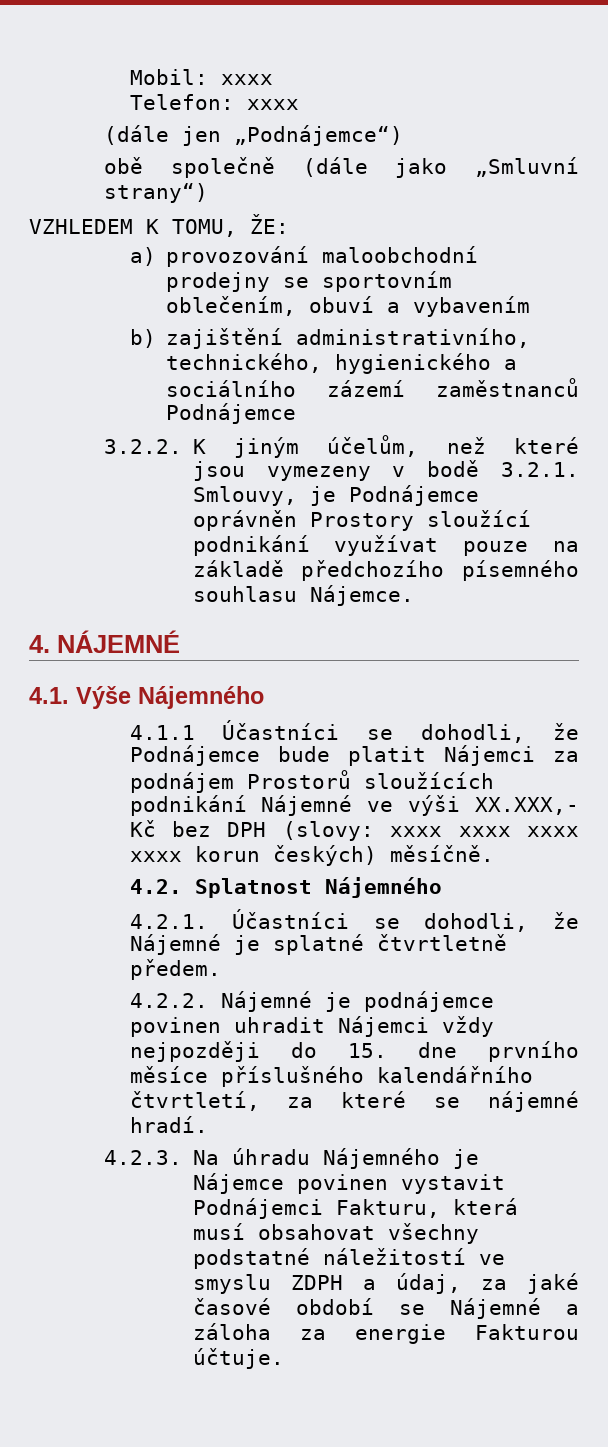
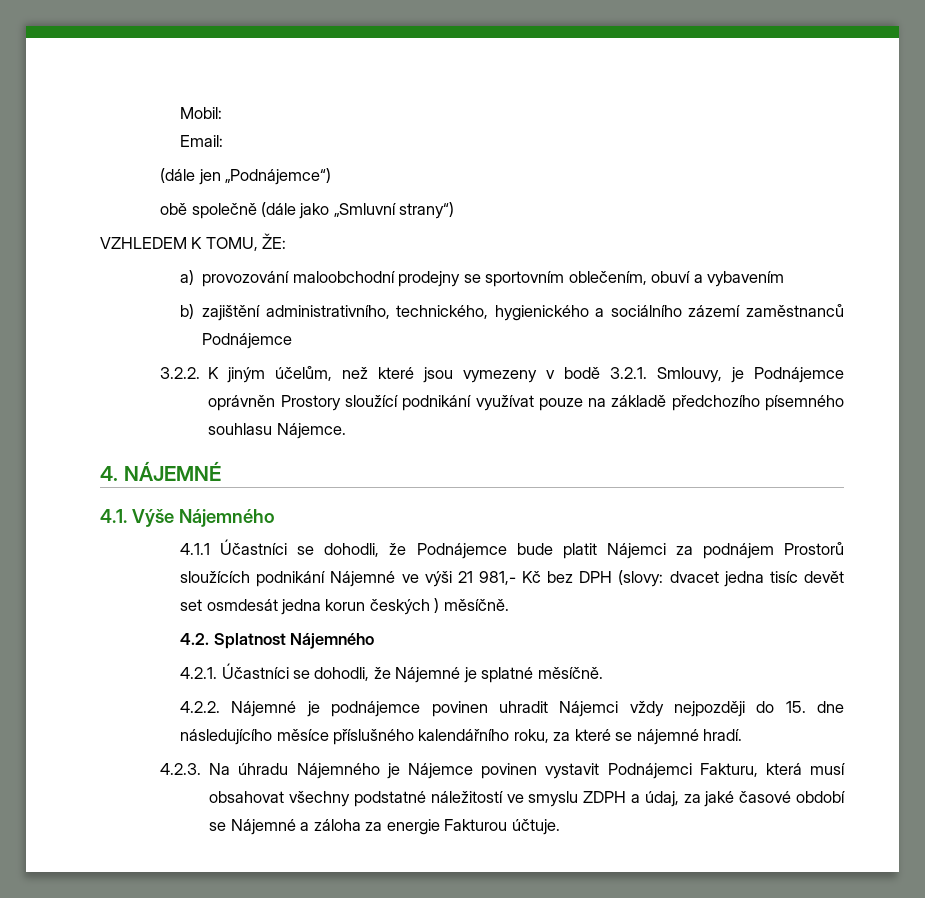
- Mobil: xxxx
- Telefon: xxxx
+ Mobil:
+ Email:
- 4.1.1 Účastníci se dohodli, že Podnájemce bude platit Nájemci za podnájem Prostorů sloužících podnikání Nájemné ve výši XX.XXX,- Kč bez DPH (slovy: xxxx xxxx xxxx xxxx korun českých) měsíčně.
+ 4.1.1 Účastníci se dohodli, že Podnájemce bude platit Nájemci za podnájem Prostorů sloužících podnikání Nájemné ve výši 21 981,- Kč bez DPH (slovy: dvacet jedna tisíc devět set osmdesát jedna korun českých ) měsíčně.
- 4.2.1. Účastníci se dohodli, že Nájemné je splatné čtvrtletně předem.
+ 4.2.1. Účastníci se dohodli, že Nájemné je splatné měsíčně.
- 4.2.2. Nájemné je podnájemce povinen uhradit Nájemci vždy nejpozději do 15. dne prvního měsíce příslušného kalendářního čtvrtletí, za které se nájemné hradí.
+ 4.2.2. Nájemné je podnájemce povinen uhradit Nájemci vždy nejpozději do 15. dne následujícího měsíce příslušného kalendářního roku, za které se nájemné hradí.

